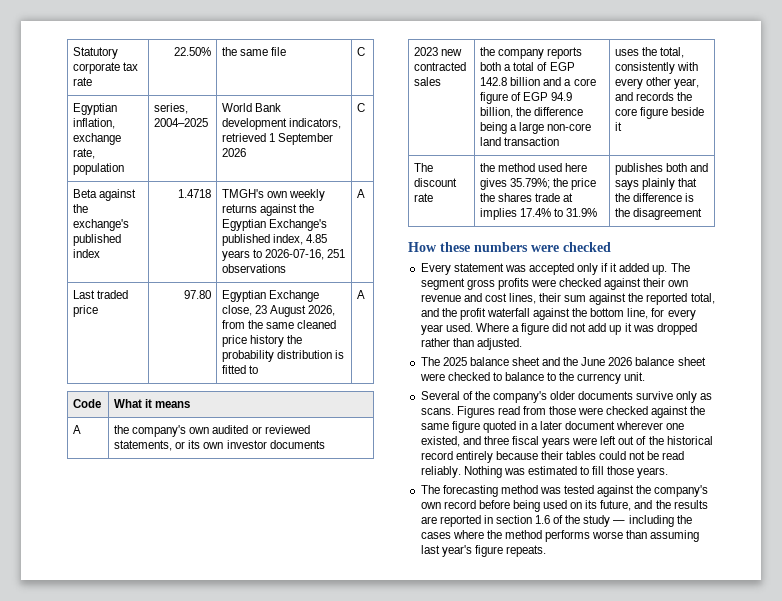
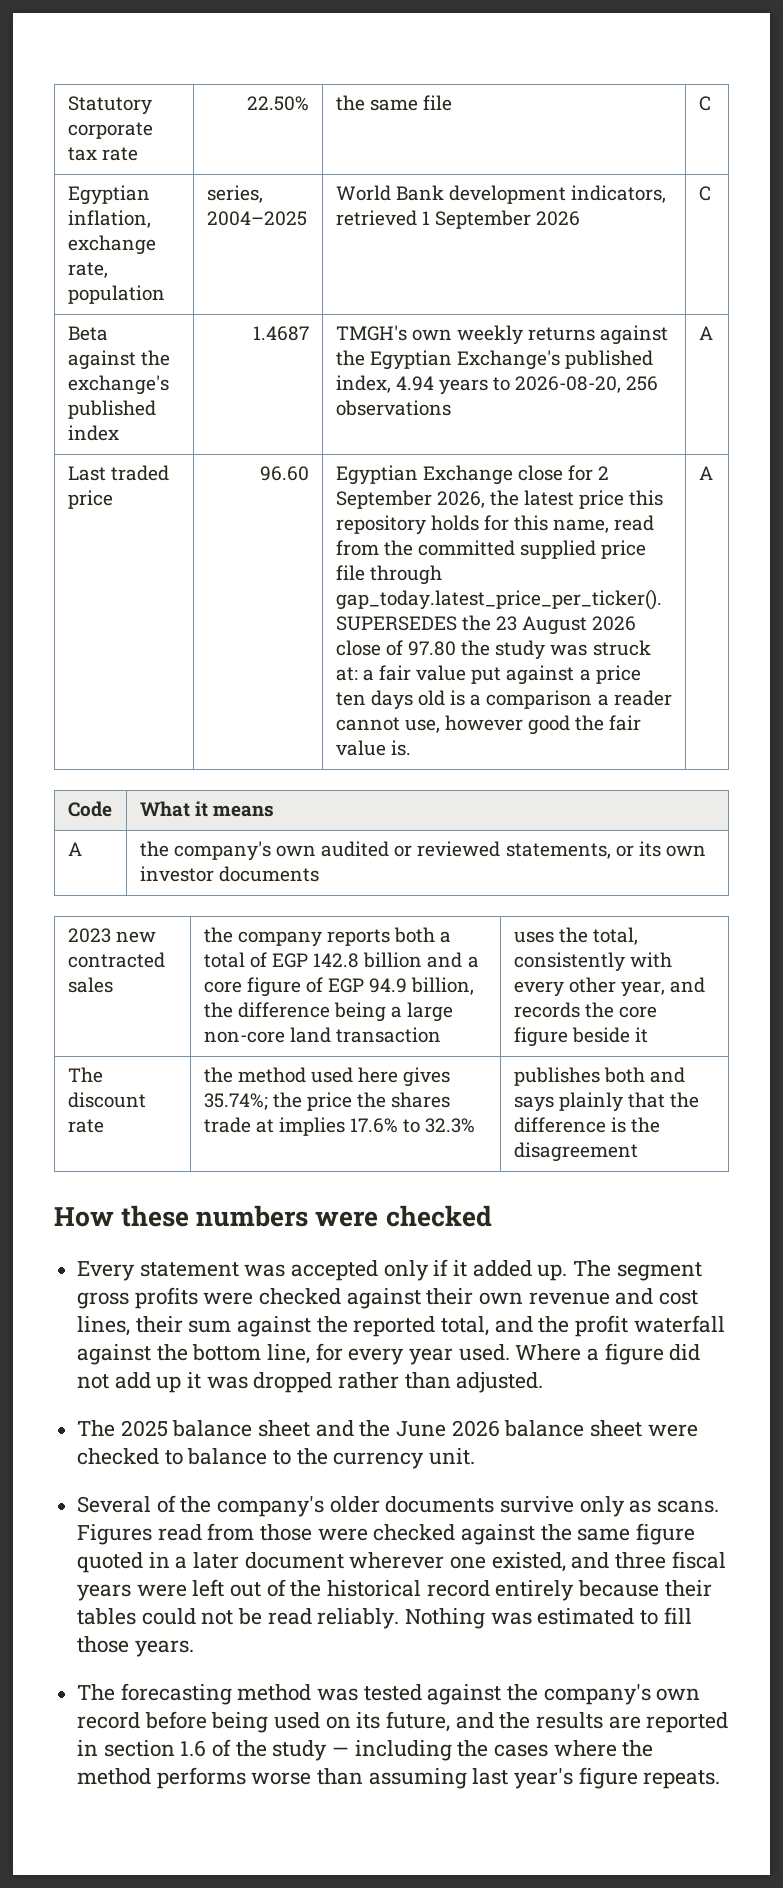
- Beta against the exchange's published index | 1.4718 | TMGH's own weekly returns against the Egyptian Exchange's published index, 4.85 years to 2026-07-16, 251 observations | A
+ Beta against the exchange's published index | 1.4687 | TMGH's own weekly returns against the Egyptian Exchange's published index, 4.94 years to 2026-08-20, 256 observations | A
- 97.80
+ 96.60
- Egyptian Exchange close, 23 August 2026, from the same cleaned price history the probability distribution is fitted to
+ Egyptian Exchange close for 2 September 2026, the latest price this repository holds for this name, read from the committed supplied price file through gap_today.latest_price_per_ticker(). SUPERSEDES the 23 August 2026 close of 97.80 the study was struck at: a fair value put against a price ten days old is a comparison a reader cannot use, however good the fair value is.
- The discount rate | the method used here gives 35.79%; the price the shares trade at implies 17.4% to 31.9% | publishes both and says plainly that the difference is the disagreement
+ The discount rate | the method used here gives 35.74%; the price the shares trade at implies 17.6% to 32.3% | publishes both and says plainly that the difference is the disagreement

